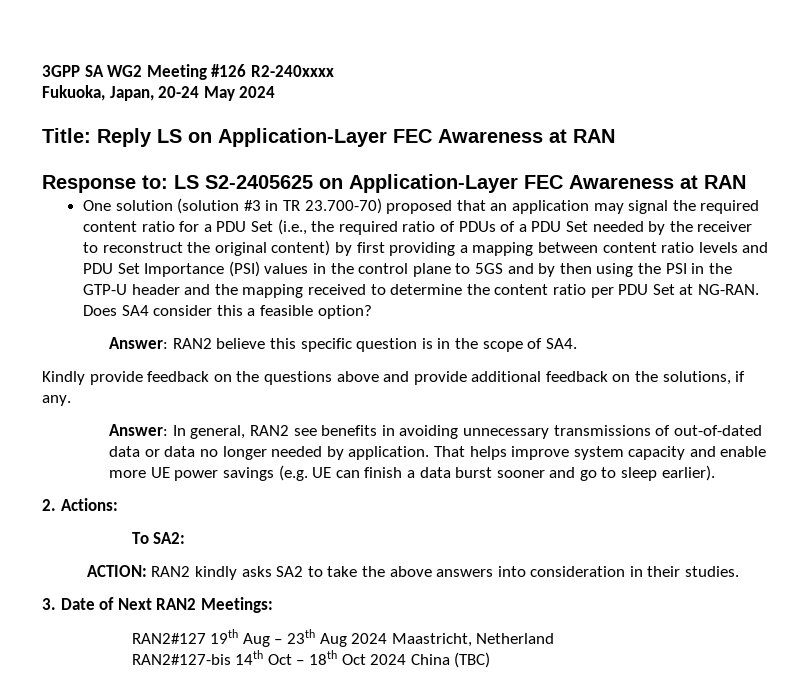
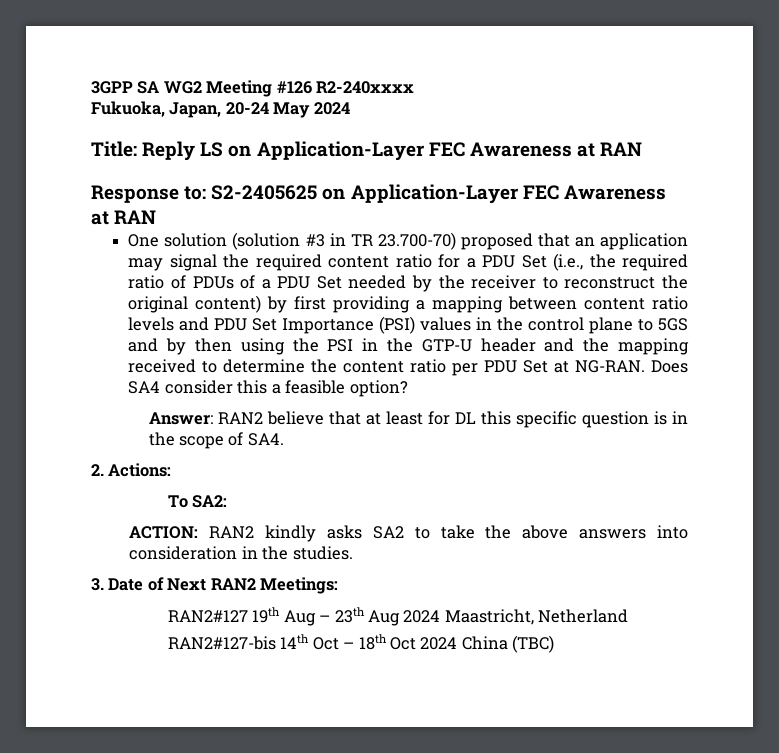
- Response to: LS S2-2405625 on Application-Layer FEC Awareness at RAN
+ Response to: S2-2405625 on Application-Layer FEC Awareness at RAN
- Answer: RAN2 believe this specific question is in the scope of SA4.
+ Answer: RAN2 believe that at least for DL this specific question is in the scope of SA4.
- Kindly provide feedback on the questions above and provide additional feedback on the solutions, if any.
- Answer: In general, RAN2 see benefits in avoiding unnecessary transmissions of out-of-dated data or data no longer needed by application. That helps improve system capacity and enable more UE power savings (e.g. UE can finish a data burst sooner and go to sleep earlier).
- ACTION: RAN2 kindly asks SA2 to take the above answers into consideration in their studies.
+ ACTION: RAN2 kindly asks SA2 to take the above answers into consideration in the studies.

